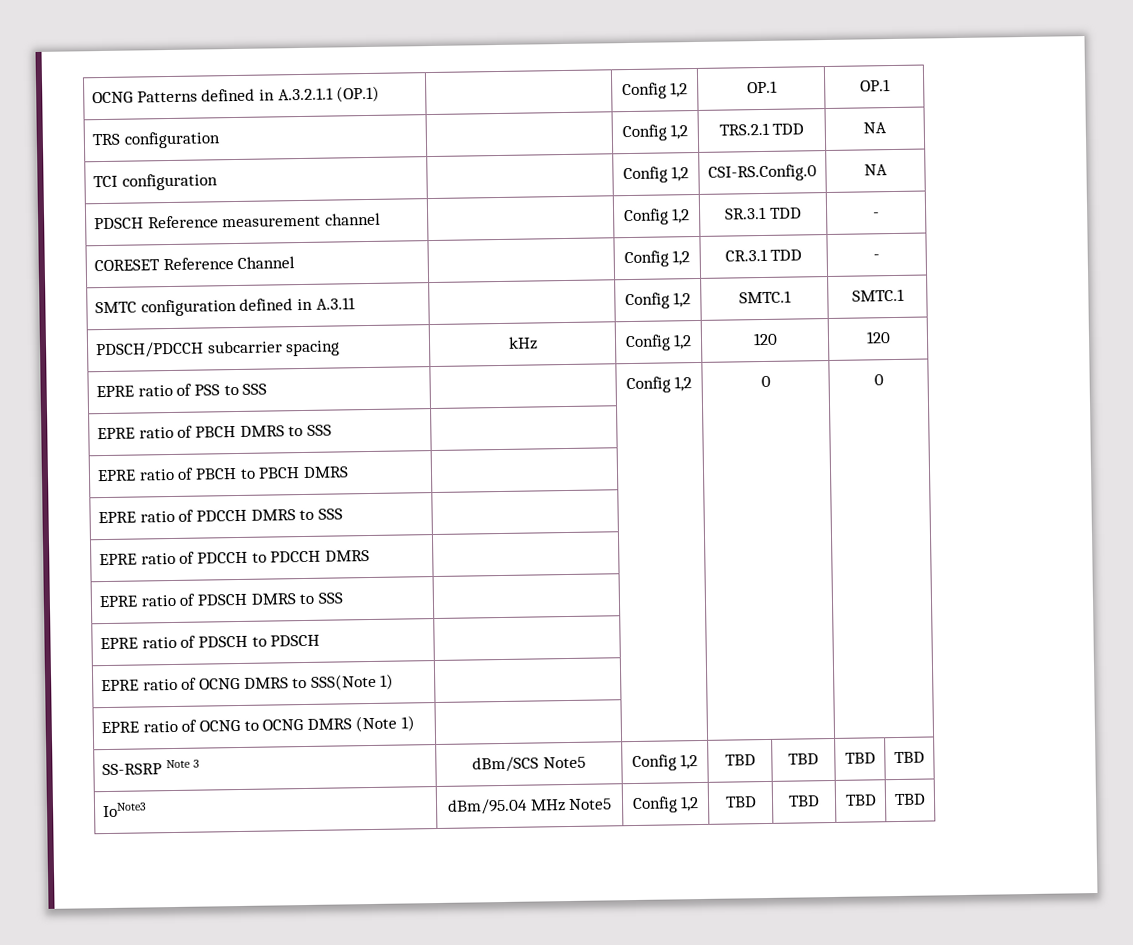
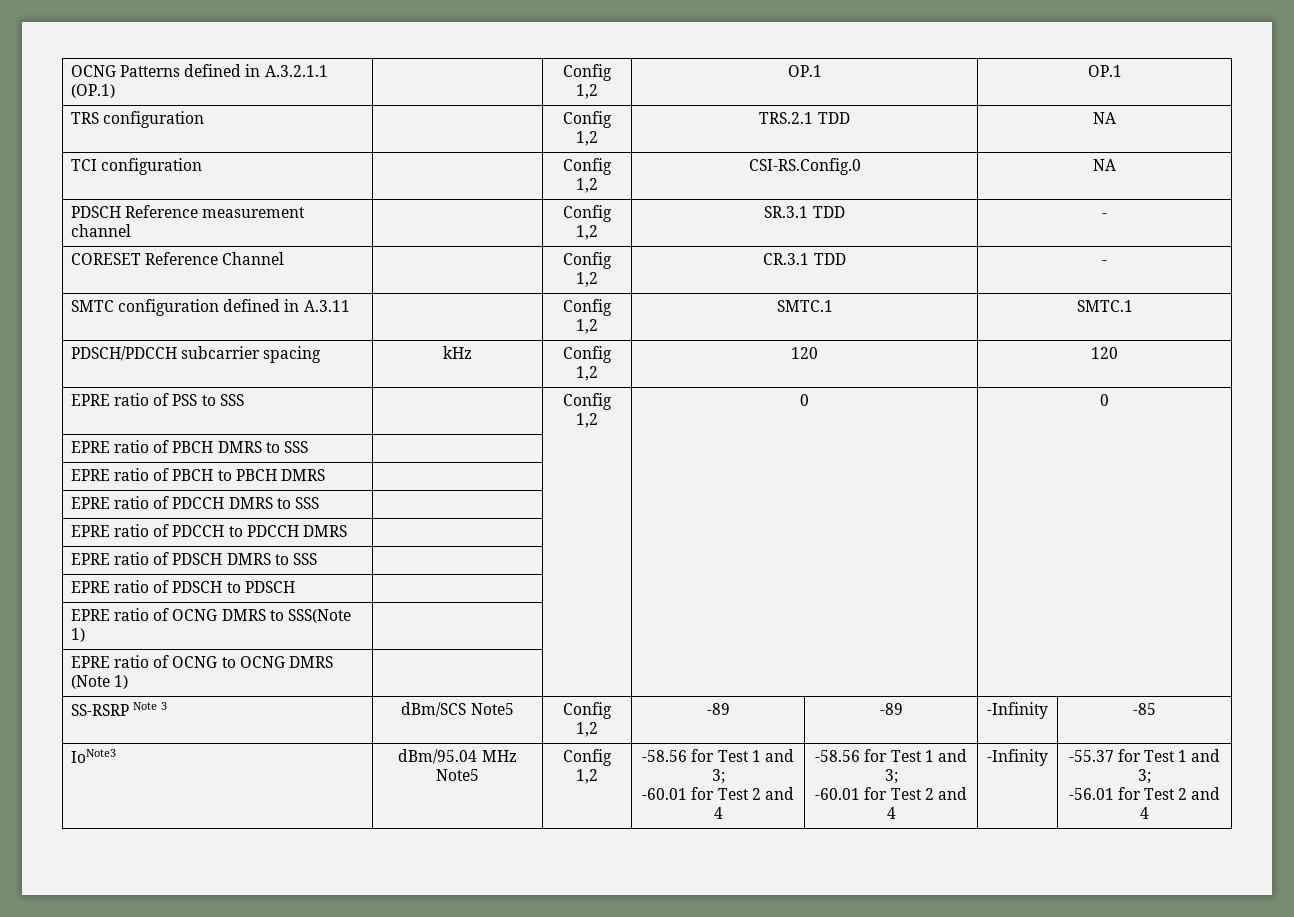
- SS-RSRP Note 3 | dBm/SCS Note5 | Config 1,2 | TBD | TBD | TBD | TBD
+ SS-RSRP Note 3 | dBm/SCS Note5 | Config 1,2 | -89 | -89 | -Infinity | -85
- dBm/95.04 MHz Note5 | Config 1,2 | TBD | TBD | TBD | TBD
+ dBm/95.04 MHz Note5 | Config 1,2 | -58.56 for Test 1 and 3;
+ -60.01 for Test 2 and 4 | -58.56 for Test 1 and 3;
+ -60.01 for Test 2 and 4 | -Infinity | -55.37 for Test 1 and 3;
+ -56.01 for Test 2 and 4

